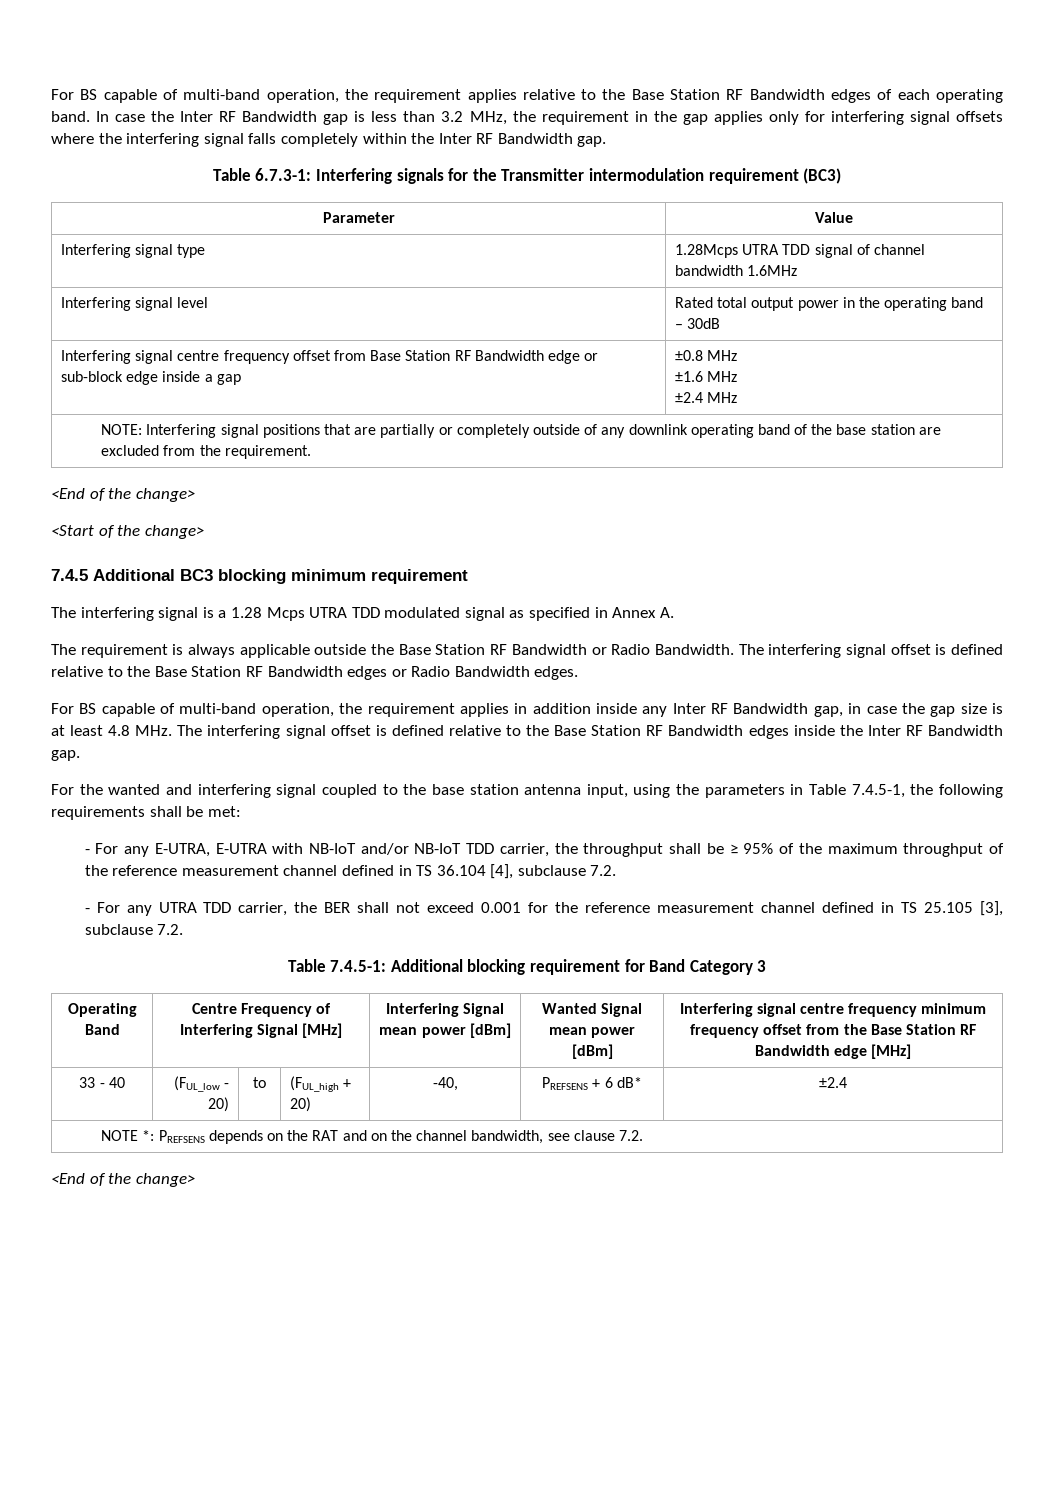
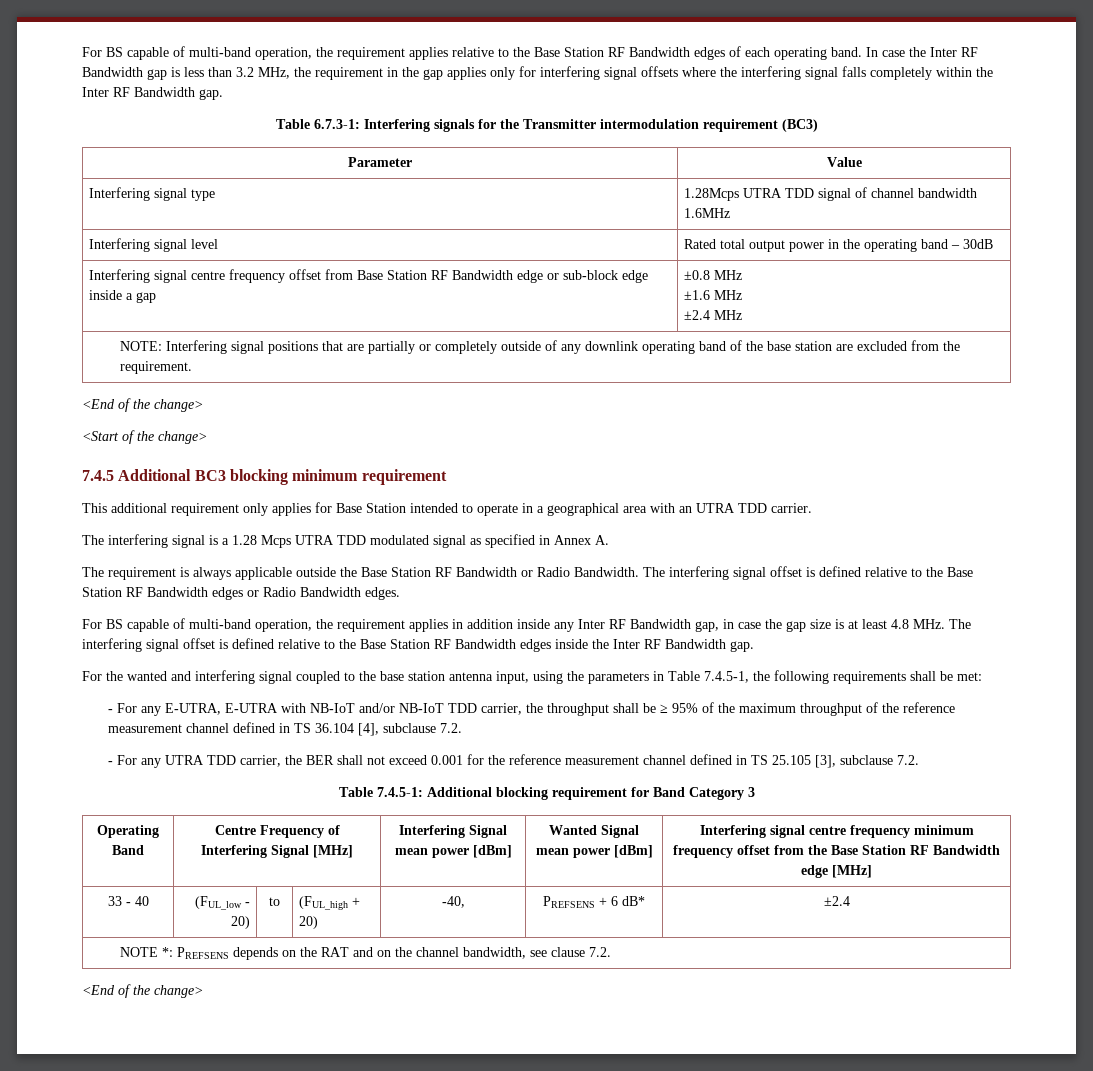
+ This additional requirement only applies for Base Station intended to operate in a geographical area with an UTRA TDD carrier.

